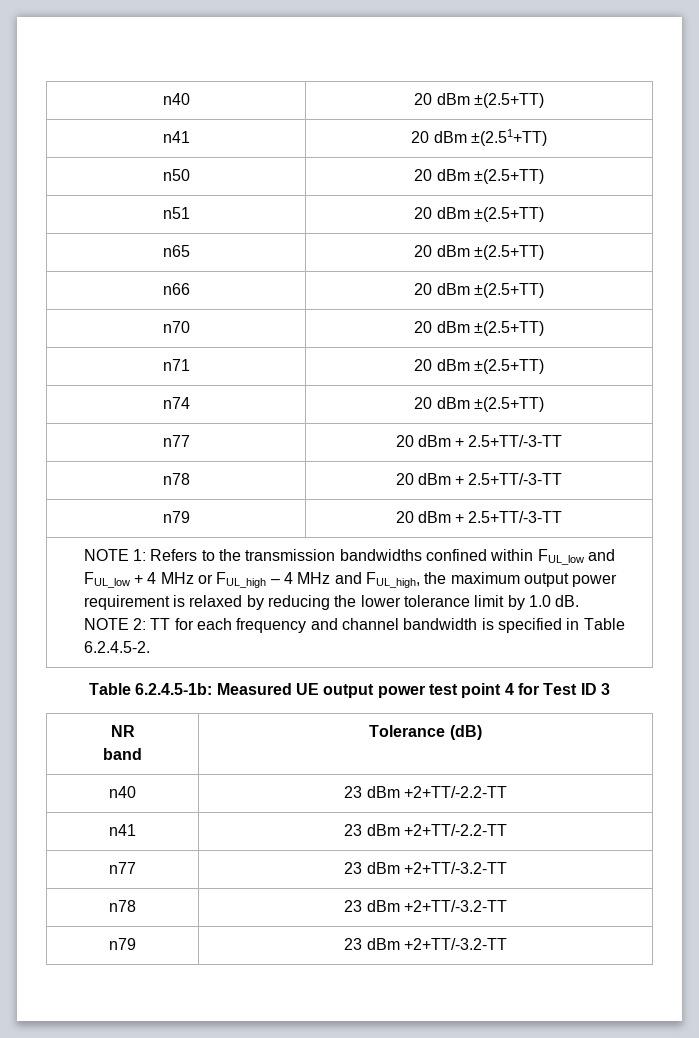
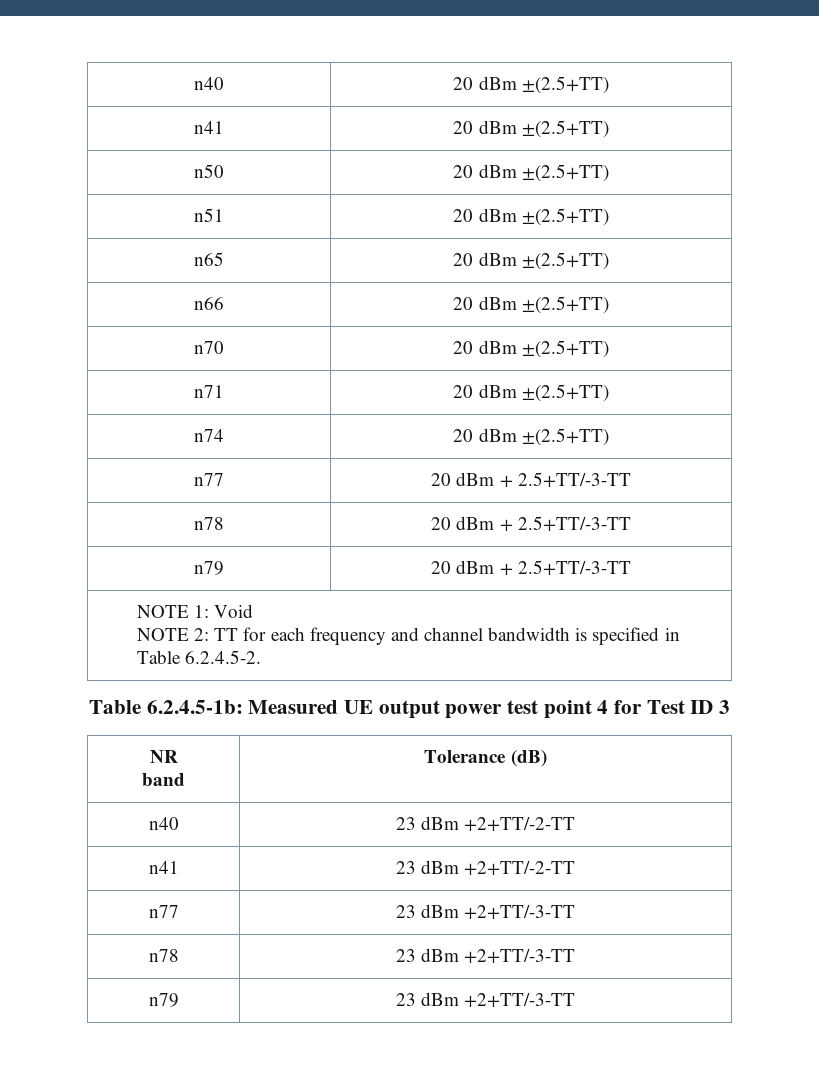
- n41 | 20 dBm ±(2.51+TT)
+ n41 | 20 dBm ±(2.5+TT)
- NOTE 1: Refers to the transmission bandwidths confined within FUL_low and FUL_low + 4 MHz or FUL_high – 4 MHz and FUL_high, the maximum output power requirement is relaxed by reducing the lower tolerance limit by 1.0 dB.
+ NOTE 1: Void
- n40 | 23 dBm +2+TT/-2.2-TT
+ n40 | 23 dBm +2+TT/-2-TT
- n41 | 23 dBm +2+TT/-2.2-TT
+ n41 | 23 dBm +2+TT/-2-TT
- n77 | 23 dBm +2+TT/-3.2-TT
+ n77 | 23 dBm +2+TT/-3-TT
- n78 | 23 dBm +2+TT/-3.2-TT
+ n78 | 23 dBm +2+TT/-3-TT
- n79 | 23 dBm +2+TT/-3.2-TT
+ n79 | 23 dBm +2+TT/-3-TT

